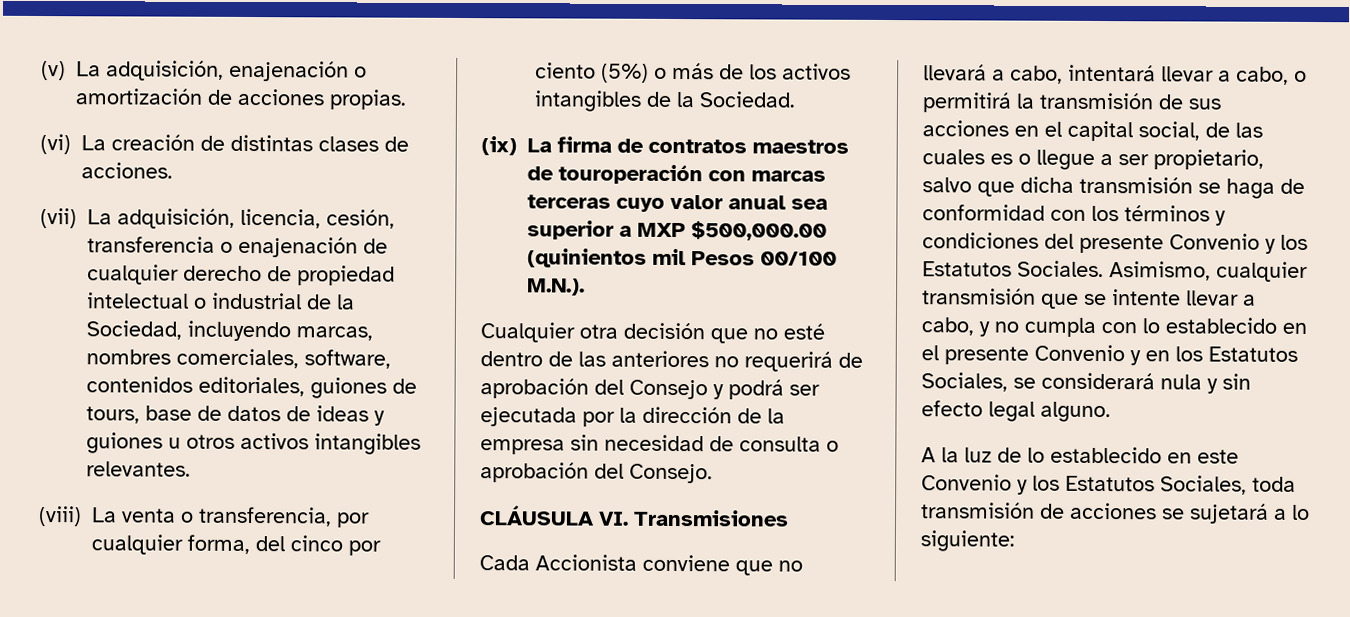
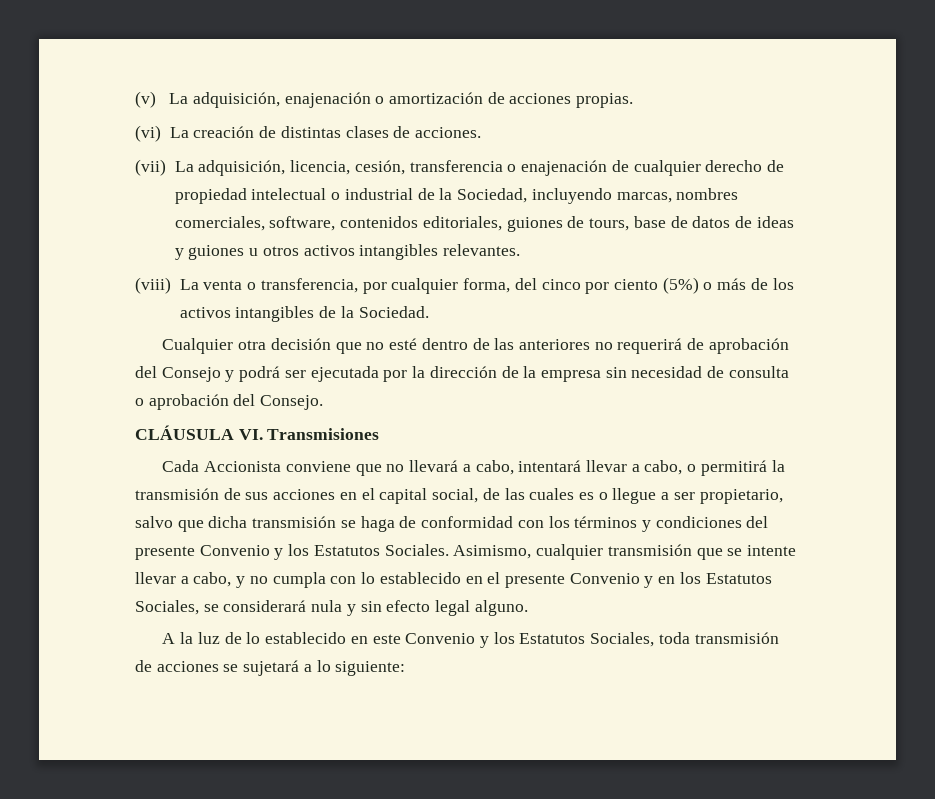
- (ix) La firma de contratos maestros de touroperación con marcas terceras cuyo valor anual sea superior a MXP $500,000.00 (quinientos mil Pesos 00/100 M.N.).

